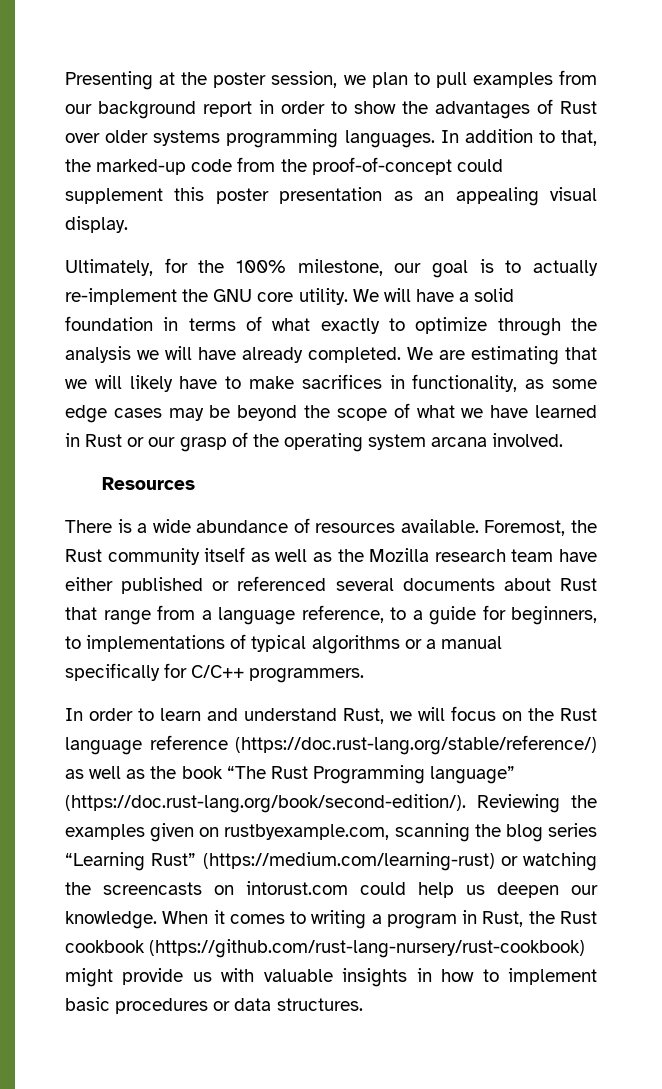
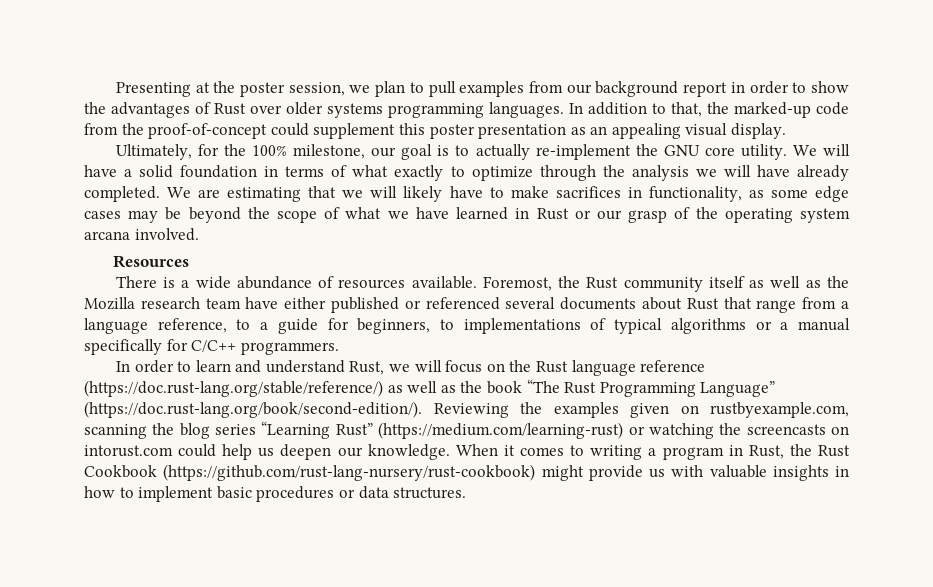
- In order to learn and understand Rust, we will focus on the Rust language reference (https://doc.rust-lang.org/stable/reference/) as well as the book “The Rust Programming language” (https://doc.rust-lang.org/book/second-edition/). Reviewing the examples given on rustbyexample.com, scanning the blog series “Learning Rust” (https://medium.com/learning-rust) or watching the screencasts on intorust.com could help us deepen our knowledge.
+ In order to learn and understand Rust, we will focus on the Rust language reference (https://doc.rust-lang.org/stable/reference/) as well as the book “The Rust Programming Language” (https://doc.rust-lang.org/book/second-edition/). Reviewing the examples given on rustbyexample.com, scanning the blog series “Learning Rust” (https://medium.com/learning-rust) or watching the screencasts on intorust.com could help us deepen our knowledge.
- When it comes to writing a program in Rust, the Rust cookbook (https://github.com/rust-lang-nursery/rust-cookbook) might provide us with valuable insights in how to implement basic procedures or data structures.
+ When it comes to writing a program in Rust, the Rust Cookbook (https://github.com/rust-lang-nursery/rust-cookbook) might provide us with valuable insights in how to implement basic procedures or data structures.

